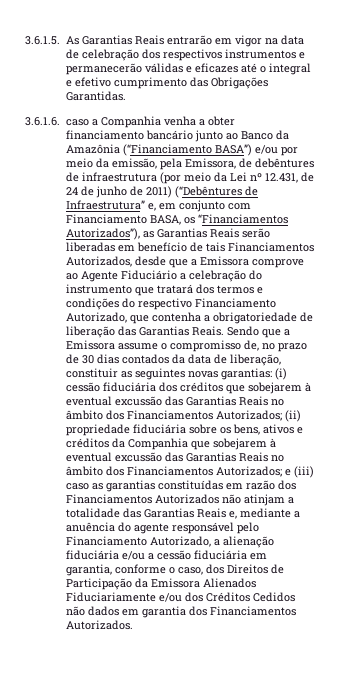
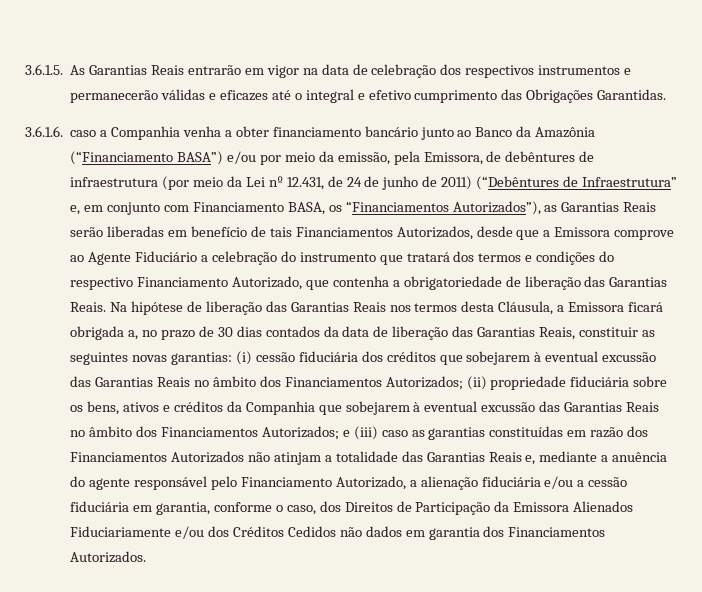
- Sendo que a Emissora assume o compromisso de, no prazo de 30 dias contados da data de liberação, constituir as seguintes novas garantias:
+ Na hipótese de liberação das Garantias Reais nos termos desta Cláusula, a Emissora ficará obrigada a, no prazo de 30 dias contados da data de liberação das Garantias Reais, constituir as seguintes novas garantias:

